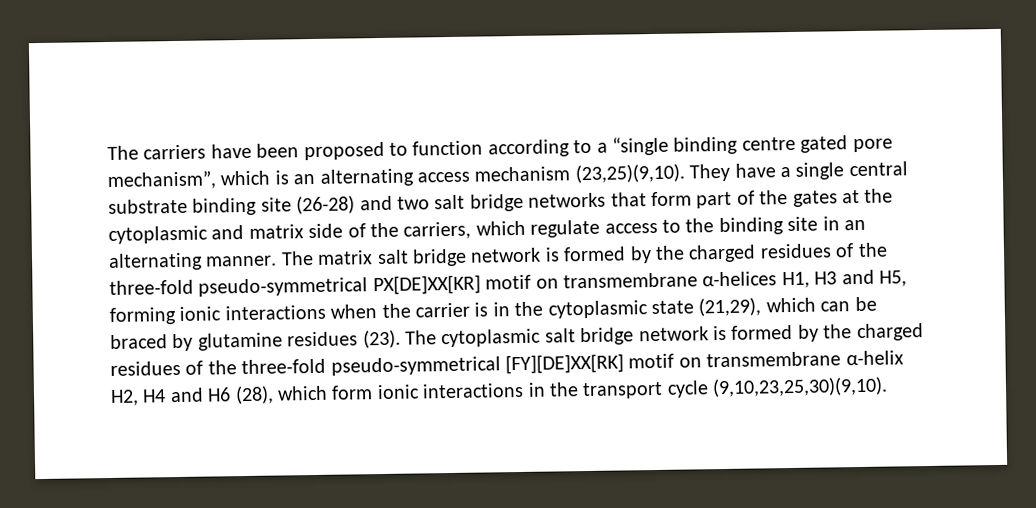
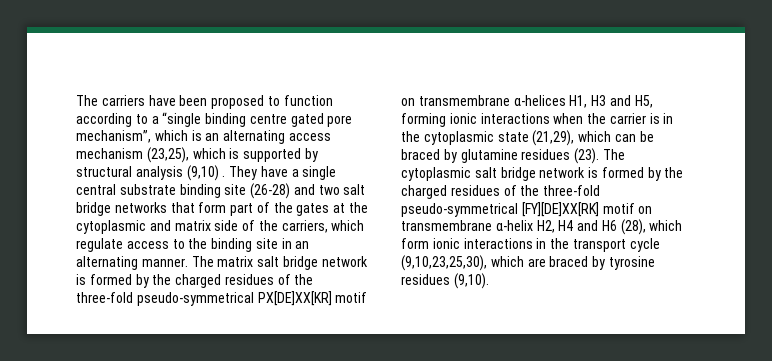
- The carriers have been proposed to function according to a “single binding centre gated pore mechanism”, which is an alternating access mechanism (23,25)(9,10).
+ The carriers have been proposed to function according to a “single binding centre gated pore mechanism”, which is an alternating access mechanism (23,25), which is supported by structural analysis (9,10) .
- The cytoplasmic salt bridge network is formed by the charged residues of the three-fold pseudo-symmetrical [FY][DE]XX[RK] motif on transmembrane α-helix H2, H4 and H6 (28), which form ionic interactions in the transport cycle (9,10,23,25,30)(9,10).
+ The cytoplasmic salt bridge network is formed by the charged residues of the three-fold pseudo-symmetrical [FY][DE]XX[RK] motif on transmembrane α-helix H2, H4 and H6 (28), which form ionic interactions in the transport cycle (9,10,23,25,30), which are braced by tyrosine residues (9,10).

